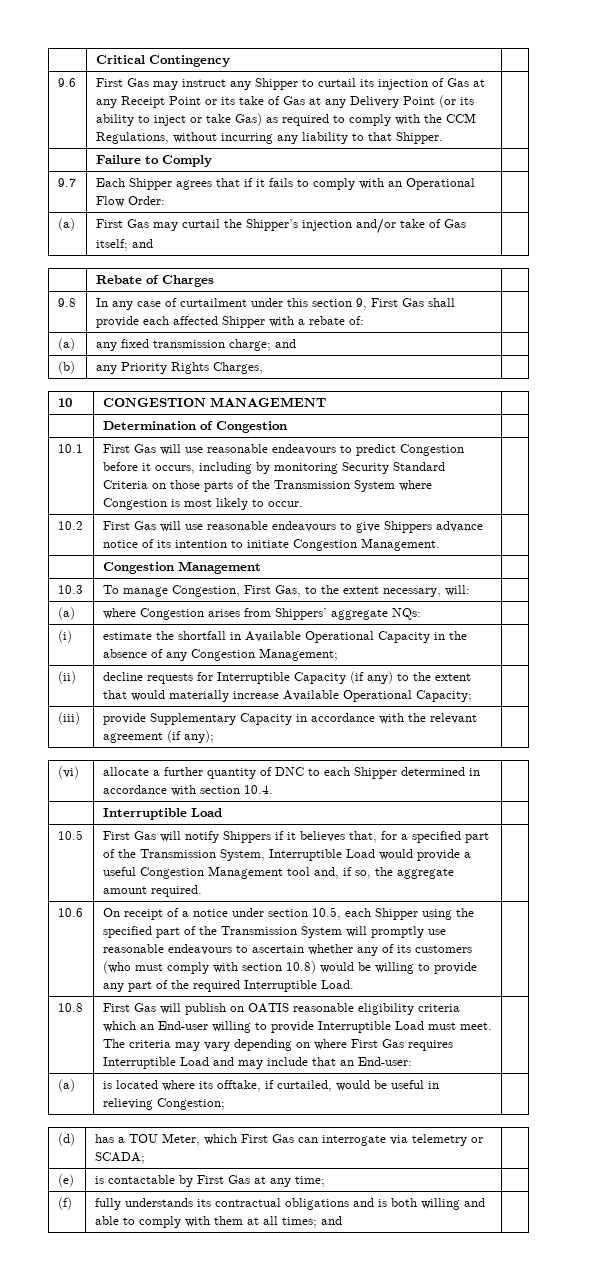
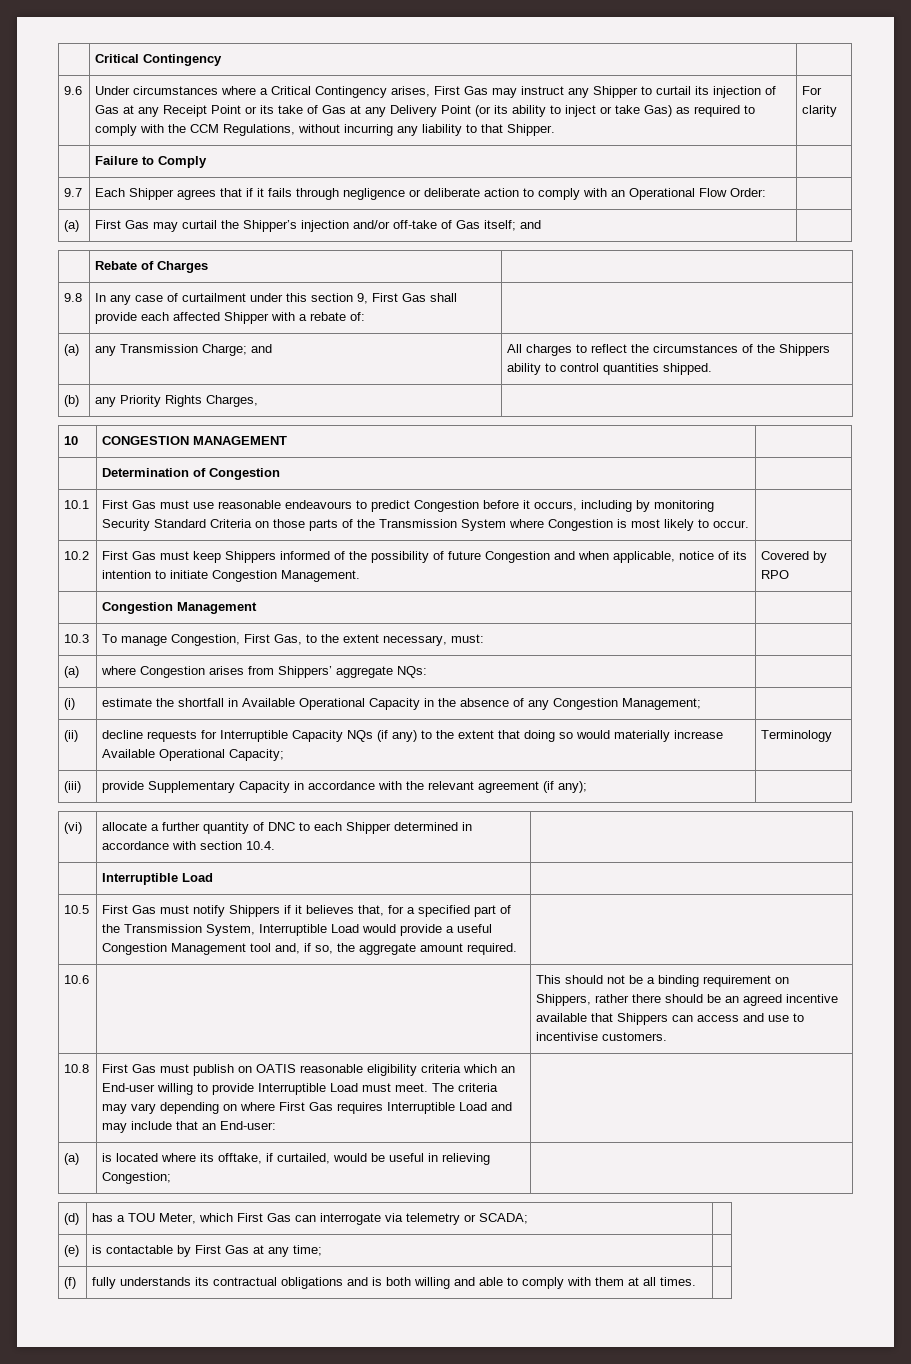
- First Gas may instruct any Shipper to curtail its injection of Gas at any Receipt Point or its take of Gas at any Delivery Point (or its ability to inject or take Gas) as required to comply with the CCM Regulations, without incurring any liability to that Shipper.
+ Under circumstances where a Critical Contingency arises, First Gas may instruct any Shipper to curtail its injection of Gas at any Receipt Point or its take of Gas at any Delivery Point (or its ability to inject or take Gas) as required to comply with the CCM Regulations, without incurring any liability to that Shipper.
+ For clarity
- 9.7 | Each Shipper agrees that if it fails to comply with an Operational Flow Order: |
+ 9.7 | Each Shipper agrees that if it fails through negligence or deliberate action to comply with an Operational Flow Order: |
- (a) | First Gas may curtail the Shipper’s injection and/or take of Gas itself; and |
+ (a) | First Gas may curtail the Shipper’s injection and/or off-take of Gas itself; and |
- (a) | any fixed transmission charge; and |
+ (a) | any Transmission Charge; and | All charges to reflect the circumstances of the Shippers ability to control quantities shipped.
- 10.1 | First Gas will use reasonable endeavours to predict Congestion before it occurs, including by monitoring Security Standard Criteria on those parts of the Transmission System where Congestion is most likely to occur. |
+ 10.1 | First Gas must use reasonable endeavours to predict Congestion before it occurs, including by monitoring Security Standard Criteria on those parts of the Transmission System where Congestion is most likely to occur. |
- 10.2 | First Gas will use reasonable endeavours to give Shippers advance notice of its intention to initiate Congestion Management. |
+ 10.2 | First Gas must keep Shippers informed of the possibility of future Congestion and when applicable, notice of its intention to initiate Congestion Management. | Covered by RPO
- 10.3 | To manage Congestion, First Gas, to the extent necessary, will: |
+ 10.3 | To manage Congestion, First Gas, to the extent necessary, must: |
- (ii) | decline requests for Interruptible Capacity (if any) to the extent that would materially increase Available Operational Capacity; |
+ (ii) | decline requests for Interruptible Capacity NQs (if any) to the extent that doing so would materially increase Available Operational Capacity; | Terminology
- 10.5 | First Gas will notify Shippers if it believes that, for a specified part of the Transmission System, Interruptible Load would provide a useful Congestion Management tool and, if so, the aggregate amount required. |
+ 10.5 | First Gas must notify Shippers if it believes that, for a specified part of the Transmission System, Interruptible Load would provide a useful Congestion Management tool and, if so, the aggregate amount required. |
- On receipt of a notice under section 10.5, each Shipper using the specified part of the Transmission System will promptly use reasonable endeavours to ascertain whether any of its customers (who must comply with section 10.8) would be willing to provide any part of the required Interruptible Load.
+ This should not be a binding requirement on Shippers, rather there should be an agreed incentive available that Shippers can access and use to incentivise customers.
- 10.8 | First Gas will publish on OATIS reasonable eligibility criteria which an End-user willing to provide Interruptible Load must meet. The criteria may vary depending on where First Gas requires Interruptible Load and may include that an End-user: |
+ 10.8 | First Gas must publish on OATIS reasonable eligibility criteria which an End-user willing to provide Interruptible Load must meet. The criteria may vary depending on where First Gas requires Interruptible Load and may include that an End-user: |
- (f) | fully understands its contractual obligations and is both willing and able to comply with them at all times; and |
+ (f) | fully understands its contractual obligations and is both willing and able to comply with them at all times. |

